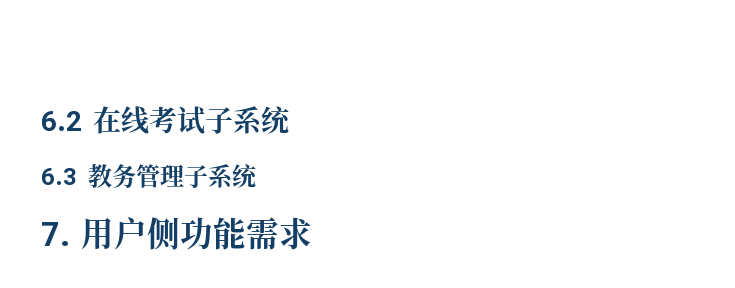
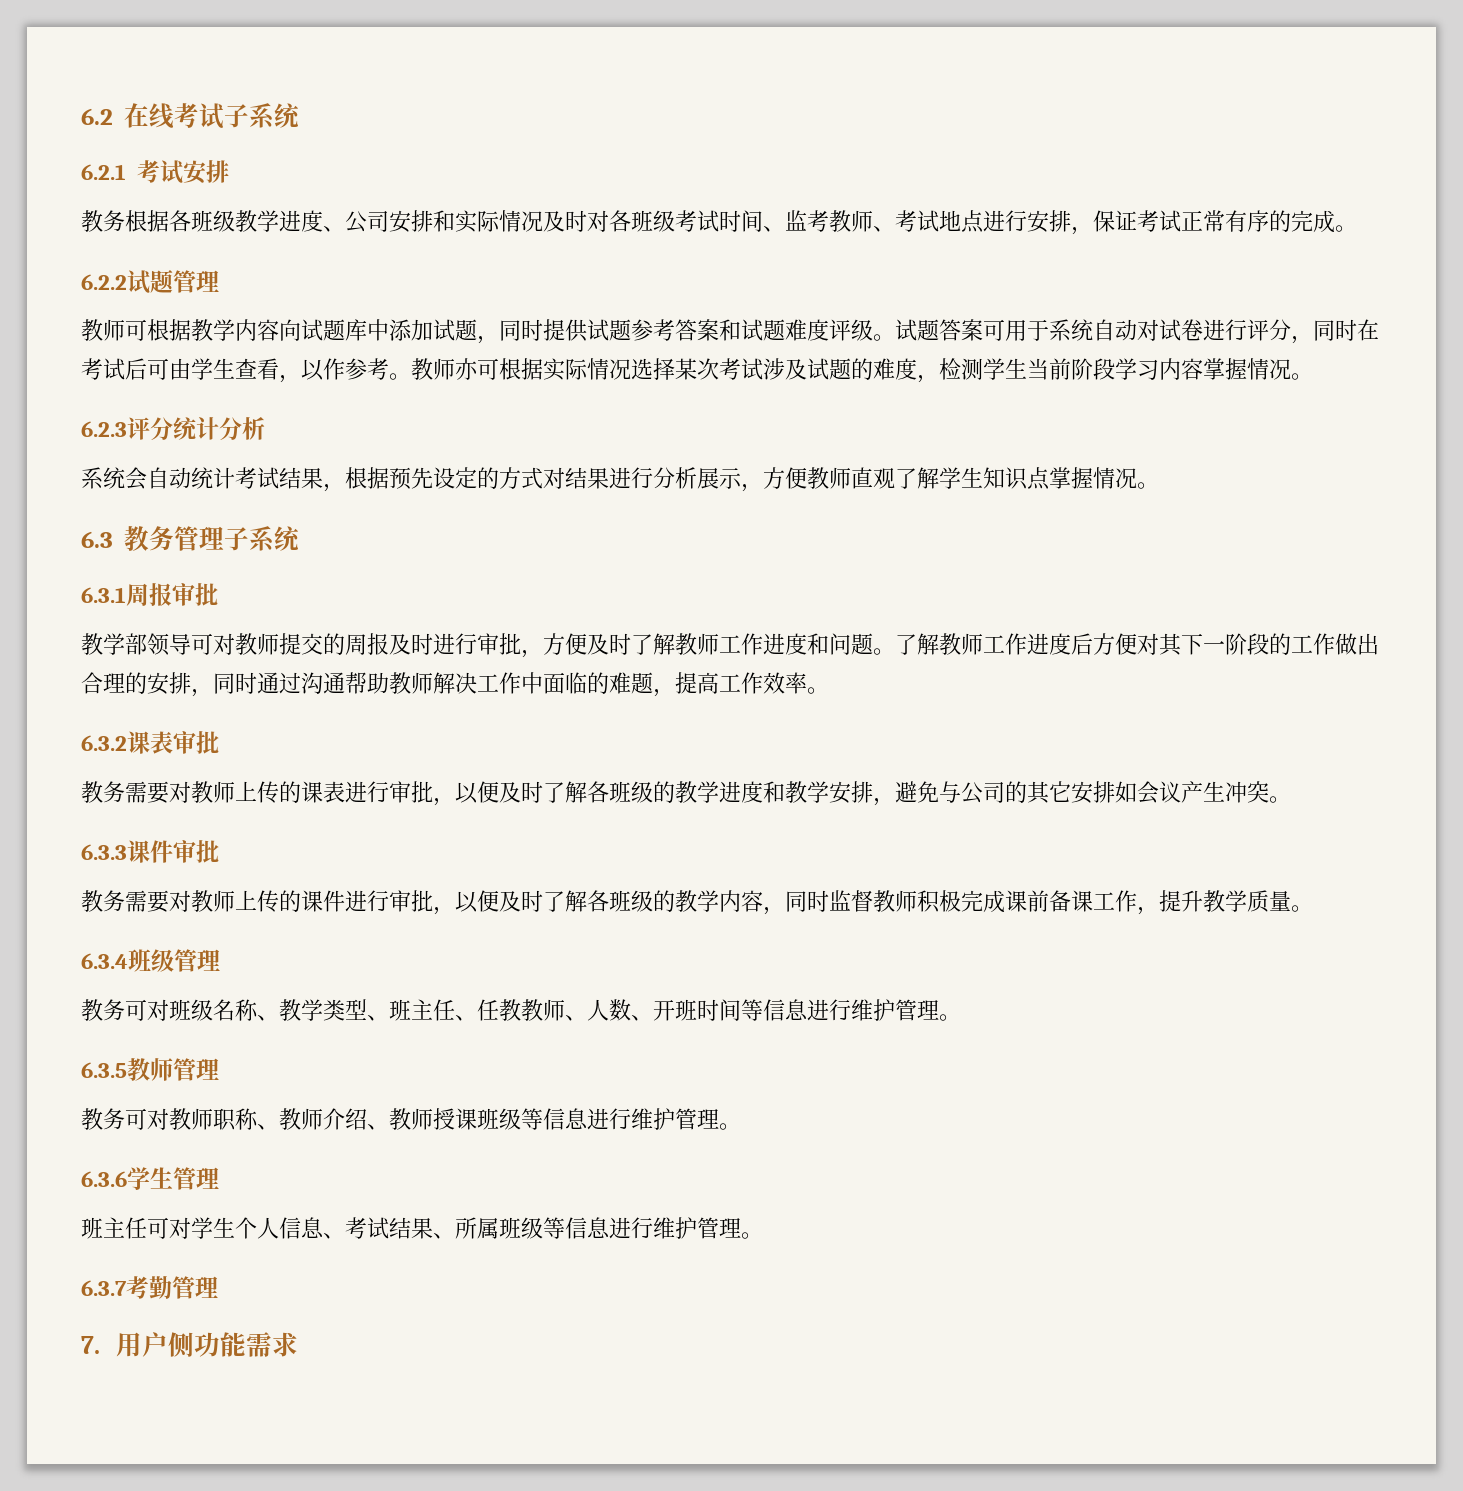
+ 6.2.1考试安排
+ 教务根据各班级教学进度、公司安排和实际情况及时对各班级考试时间、监考教师、考试地点进行安排，保证考试正常有序的完成。
+ 6.2.2试题管理
+ 教师可根据教学内容向试题库中添加试题，同时提供试题参考答案和试题难度评级。试题答案可用于系统自动对试卷进行评分，同时在考试后可由学生查看，以作参考。教师亦可根据实际情况选择某次考试涉及试题的难度，检测学生当前阶段学习内容掌握情况。
+ 6.2.3评分统计分析
+ 系统会自动统计考试结果，根据预先设定的方式对结果进行分析展示，方便教师直观了解学生知识点掌握情况。
  6.3教务管理子系统
+ 6.3.1周报审批
+ 教学部领导可对教师提交的周报及时进行审批，方便及时了解教师工作进度和问题。了解教师工作进度后方便对其下一阶段的工作做出合理的安排，同时通过沟通帮助教师解决工作中面临的难题，提高工作效率。
+ 6.3.2课表审批
+ 教务需要对教师上传的课表进行审批，以便及时了解各班级的教学进度和教学安排，避免与公司的其它安排如会议产生冲突。
+ 6.3.3课件审批
+ 教务需要对教师上传的课件进行审批，以便及时了解各班级的教学内容，同时监督教师积极完成课前备课工作，提升教学质量。
+ 6.3.4班级管理
+ 教务可对班级名称、教学类型、班主任、任教教师、人数、开班时间等信息进行维护管理。
+ 6.3.5教师管理
+ 教务可对教师职称、教师介绍、教师授课班级等信息进行维护管理。
+ 6.3.6学生管理
+ 班主任可对学生个人信息、考试结果、所属班级等信息进行维护管理。
+ 6.3.7考勤管理

